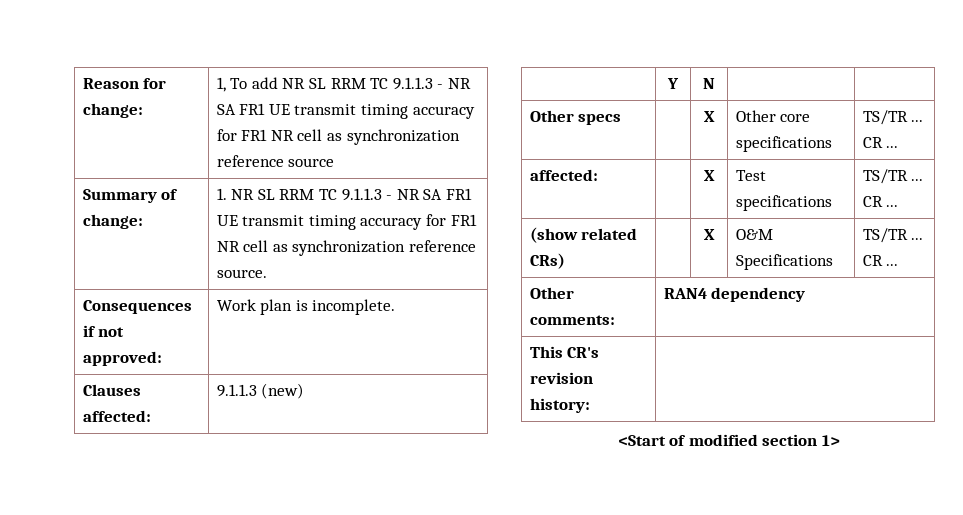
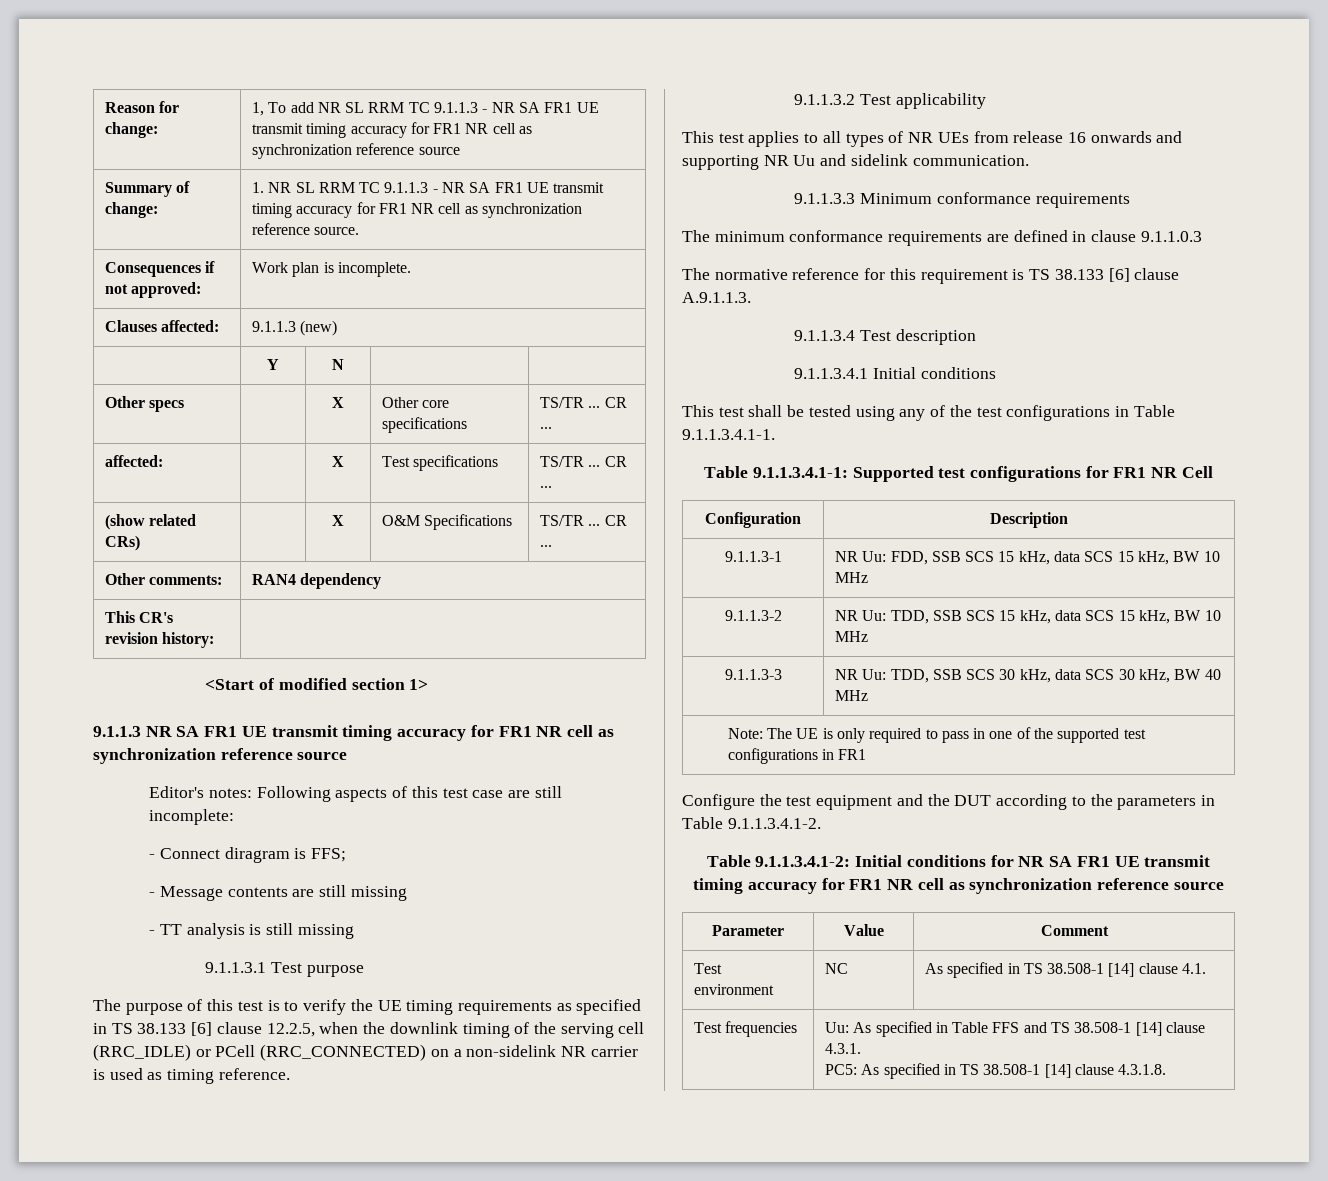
+ 9.1.1.3 NR SA FR1 UE transmit timing accuracy for FR1 NR cell as synchronization reference source
+ Editor's notes: Following aspects of this test case are still incomplete:
+ - Connect diragram is FFS;
+ - Message contents are still missing
+ - TT analysis is still missing
+ 9.1.1.3.1 Test purpose
+ The purpose of this test is to verify the UE timing requirements as specified in TS 38.133 [6] clause 12.2.5, when the downlink timing of the serving cell (RRC_IDLE) or PCell (RRC_CONNECTED) on a non-sidelink NR carrier is used as timing reference.
+ 9.1.1.3.2 Test applicability
+ This test applies to all types of NR UEs from release 16 onwards and supporting NR Uu and sidelink communication.
+ 9.1.1.3.3 Minimum conformance requirements
+ The minimum conformance requirements are defined in clause 9.1.1.0.3
+ The normative reference for this requirement is TS 38.133 [6] clause A.9.1.1.3.
+ 9.1.1.3.4 Test description
+ 9.1.1.3.4.1 Initial conditions
+ This test shall be tested using any of the test configurations in Table 9.1.1.3.4.1-1.
+ Table 9.1.1.3.4.1-1: Supported test configurations for FR1 NR Cell
+ Configuration | Description
+ 9.1.1.3-1 | NR Uu: FDD, SSB SCS 15 kHz, data SCS 15 kHz, BW 10 MHz
+ 9.1.1.3-2 | NR Uu: TDD, SSB SCS 15 kHz, data SCS 15 kHz, BW 10 MHz
+ 9.1.1.3-3 | NR Uu: TDD, SSB SCS 30 kHz, data SCS 30 kHz, BW 40 MHz
+ Note: The UE is only required to pass in one of the supported test configurations in FR1
+ Configure the test equipment and the DUT according to the parameters in Table 9.1.1.3.4.1-2.
+ Table 9.1.1.3.4.1-2: Initial conditions for NR SA FR1 UE transmit timing accuracy for FR1 NR cell as synchronization reference source
+ Parameter | Value | Comment
+ Test environment | NC | As specified in TS 38.508-1 [14] clause 4.1.
+ Test frequencies | Uu: As specified in Table FFS and TS 38.508-1 [14] clause 4.3.1.
+ PC5: As specified in TS 38.508-1 [14] clause 4.3.1.8.

